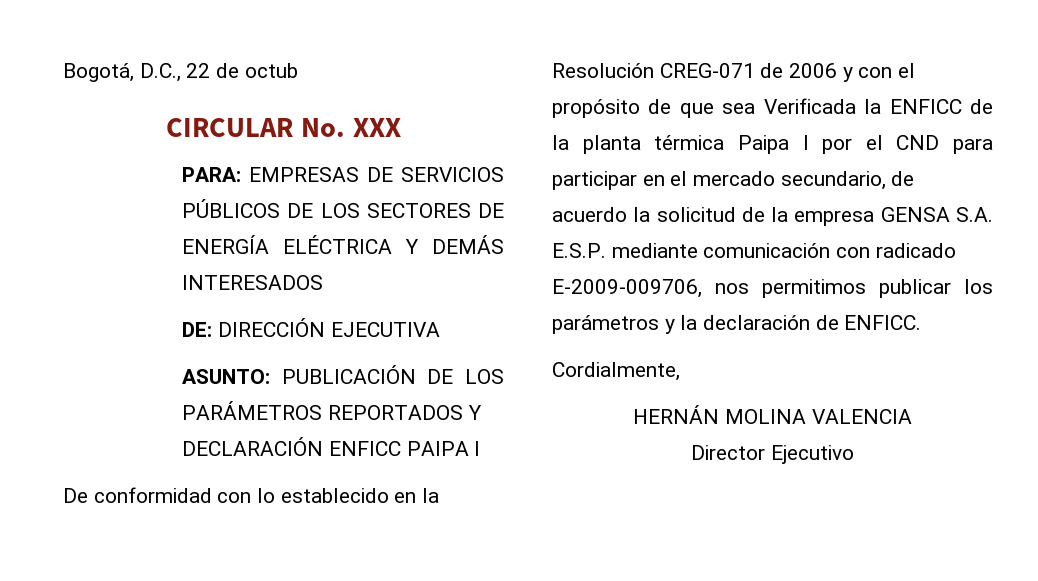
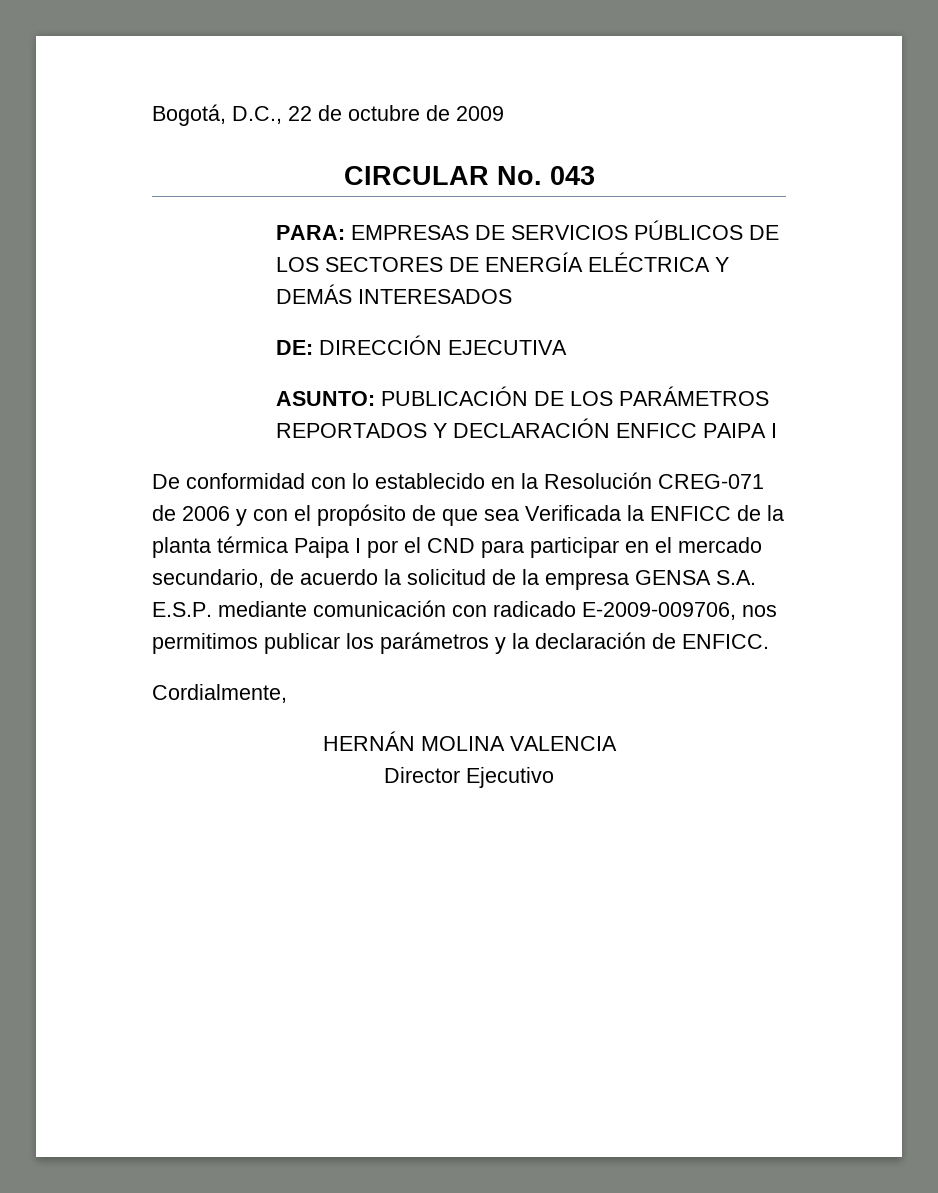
- Bogotá, D.C., 22 de octub
+ Bogotá, D.C., 22 de octubre de 2009
- CIRCULAR No. XXX
+ CIRCULAR No. 043

